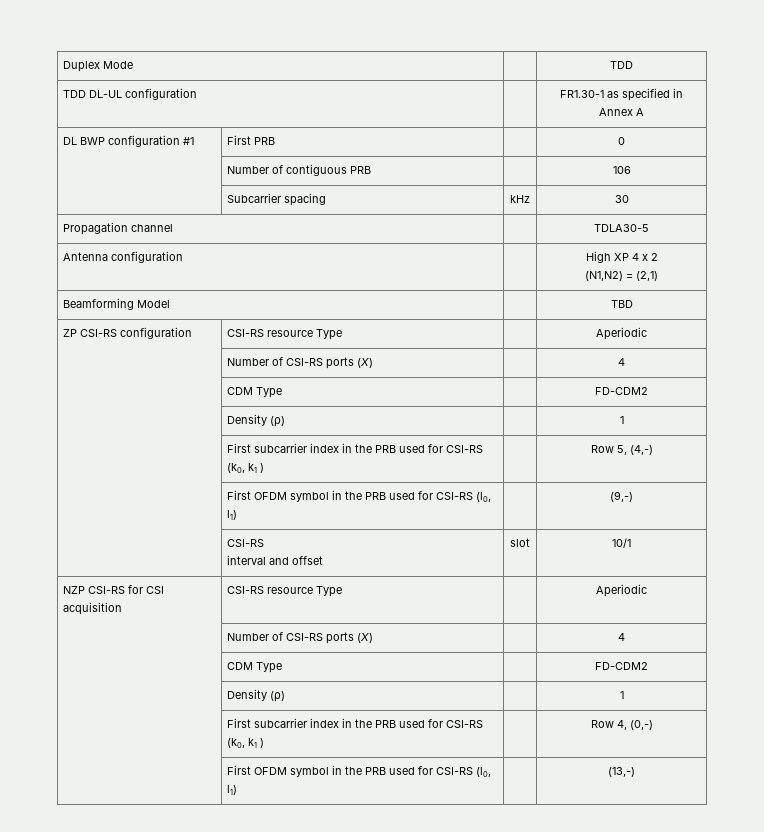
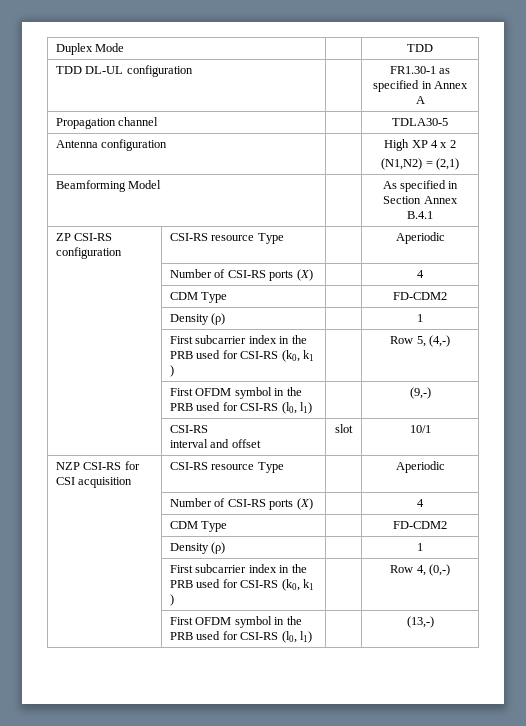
- DL BWP configuration #1 | First PRB | | 0
- | Number of contiguous PRB | | 106
- | Subcarrier spacing | kHz | 30
- Beamforming Model | | TBD
+ Beamforming Model | | As specified in Section Annex B.4.1

